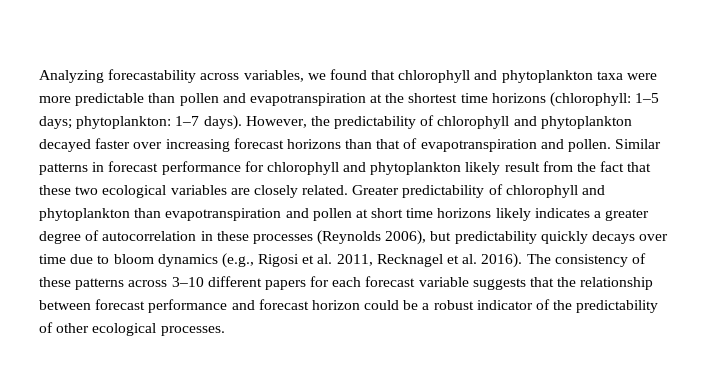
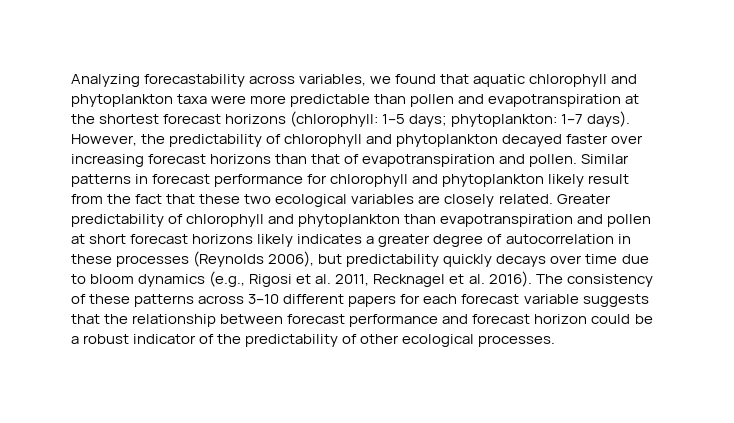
- Analyzing forecastability across variables, we found that chlorophyll and phytoplankton taxa were more predictable than pollen and evapotranspiration at the shortest time horizons (chlorophyll: 1–5 days; phytoplankton: 1–7 days).
+ Analyzing forecastability across variables, we found that aquatic chlorophyll and phytoplankton taxa were more predictable than pollen and evapotranspiration at the shortest forecast horizons (chlorophyll: 1–5 days; phytoplankton: 1–7 days).
- Greater predictability of chlorophyll and phytoplankton than evapotranspiration and pollen at short time horizons likely indicates a greater degree of autocorrelation in these processes (Reynolds 2006), but predictability quickly decays over time due to bloom dynamics (e.g., Rigosi et al. 2011, Recknagel et al. 2016).
+ Greater predictability of chlorophyll and phytoplankton than evapotranspiration and pollen at short forecast horizons likely indicates a greater degree of autocorrelation in these processes (Reynolds 2006), but predictability quickly decays over time due to bloom dynamics (e.g., Rigosi et al. 2011, Recknagel et al. 2016).

